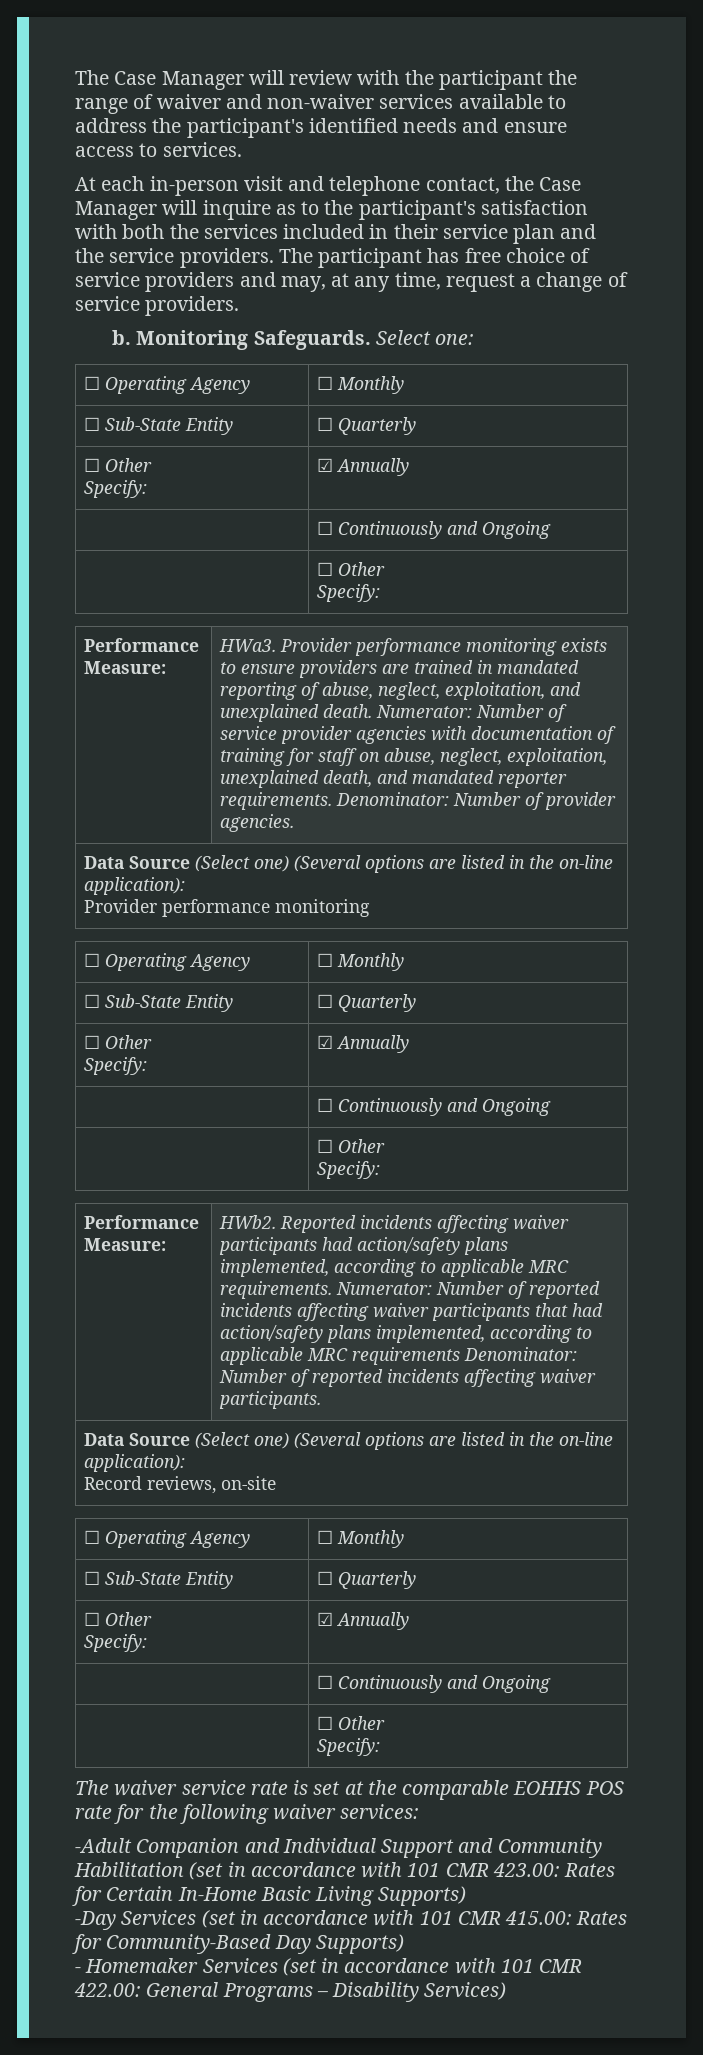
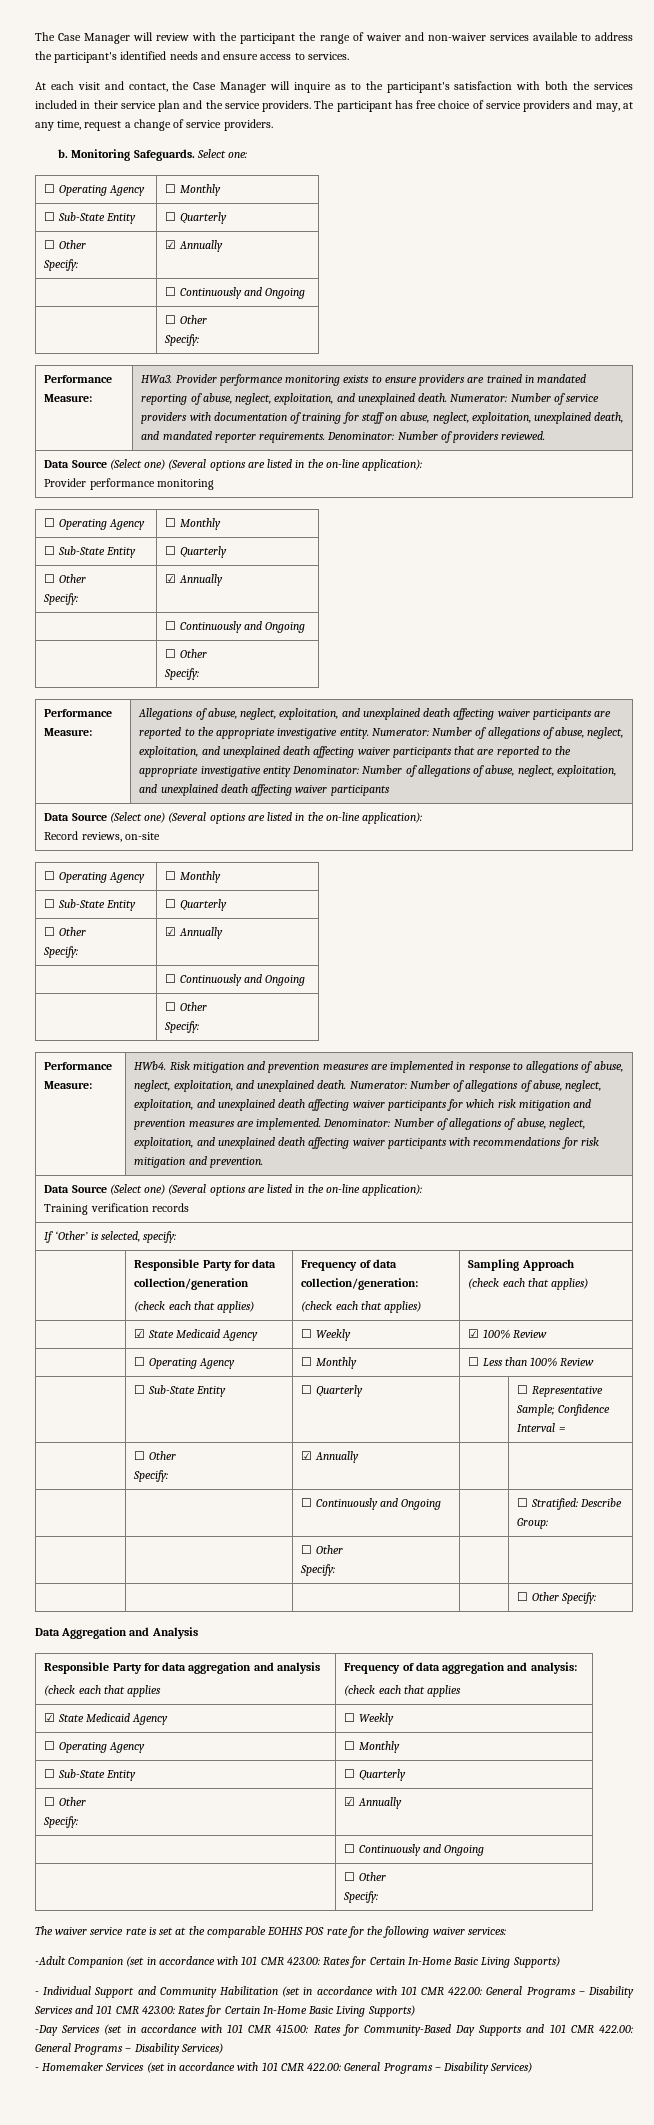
- At each in-person visit and telephone contact, the Case Manager will inquire as to the participant's satisfaction with both the services included in their service plan and the service providers.
+ At each visit and contact, the Case Manager will inquire as to the participant's satisfaction with both the services included in their service plan and the service providers.
- Numerator: Number of service provider agencies with documentation of training for staff on abuse, neglect, exploitation, unexplained death, and mandated reporter requirements.
+ Numerator: Number of service providers with documentation of training for staff on abuse, neglect, exploitation, unexplained death, and mandated reporter requirements.
- Denominator: Number of provider agencies.
+ Denominator: Number of providers reviewed.
- HWb2. Reported incidents affecting waiver participants had action/safety plans implemented, according to applicable MRC requirements. Numerator: Number of reported incidents affecting waiver participants that had action/safety plans implemented, according to applicable MRC requirements Denominator: Number of reported incidents affecting waiver participants.
+ Allegations of abuse, neglect, exploitation, and unexplained death affecting waiver participants are reported to the appropriate investigative entity. Numerator: Number of allegations of abuse, neglect, exploitation, and unexplained death affecting waiver participants that are reported to the appropriate investigative entity Denominator: Number of allegations of abuse, neglect, exploitation, and unexplained death affecting waiver participants
+ Performance Measure: | HWb4. Risk mitigation and prevention measures are implemented in response to allegations of abuse, neglect, exploitation, and unexplained death. Numerator: Number of allegations of abuse, neglect, exploitation, and unexplained death affecting waiver participants for which risk mitigation and prevention measures are implemented. Denominator: Number of allegations of abuse, neglect, exploitation, and unexplained death affecting waiver participants with recommendations for risk mitigation and prevention.
+ Data Source (Select one) (Several options are listed in the on-line application):
+ Training verification records
+ If ‘Other’ is selected, specify:
+ | Responsible Party for data collection/generation
+ (check each that applies) | Frequency of data collection/generation:
+ (check each that applies) | Sampling Approach
+ (check each that applies)
+ | ☑ State Medicaid Agency | ☐ Weekly | ☑ 100% Review
+ | ☐ Operating Agency | ☐ Monthly | ☐ Less than 100% Review
+ | ☐ Sub-State Entity | ☐ Quarterly | | ☐ Representative Sample; Confidence Interval =
+ | ☐ Other
+ Specify: | ☑ Annually | |
+ | | ☐ Continuously and Ongoing | | ☐ Stratified: Describe Group:
+ | | ☐ Other
+ Specify: | |
+ | | | | ☐ Other Specify:
+ Data Aggregation and Analysis
+ Responsible Party for data aggregation and analysis
+ (check each that applies | Frequency of data aggregation and analysis:
+ (check each that applies
+ ☑ State Medicaid Agency | ☐ Weekly
+ ☐ Operating Agency | ☐ Monthly
+ ☐ Sub-State Entity | ☐ Quarterly
+ ☐ Other
+ Specify: | ☑ Annually
+ | ☐ Continuously and Ongoing
+ | ☐ Other
+ Specify:
- -Adult Companion and Individual Support and Community Habilitation (set in accordance with 101 CMR 423.00: Rates for Certain In-Home Basic Living Supports)
+ -Adult Companion (set in accordance with 101 CMR 423.00: Rates for Certain In-Home Basic Living Supports)
+ - Individual Support and Community Habilitation (set in accordance with 101 CMR 422.00: General Programs – Disability Services and 101 CMR 423.00: Rates for Certain In-Home Basic Living Supports)
- -Day Services (set in accordance with 101 CMR 415.00: Rates for Community-Based Day Supports)
+ -Day Services (set in accordance with 101 CMR 415.00: Rates for Community-Based Day Supports and 101 CMR 422.00: General Programs – Disability Services)

